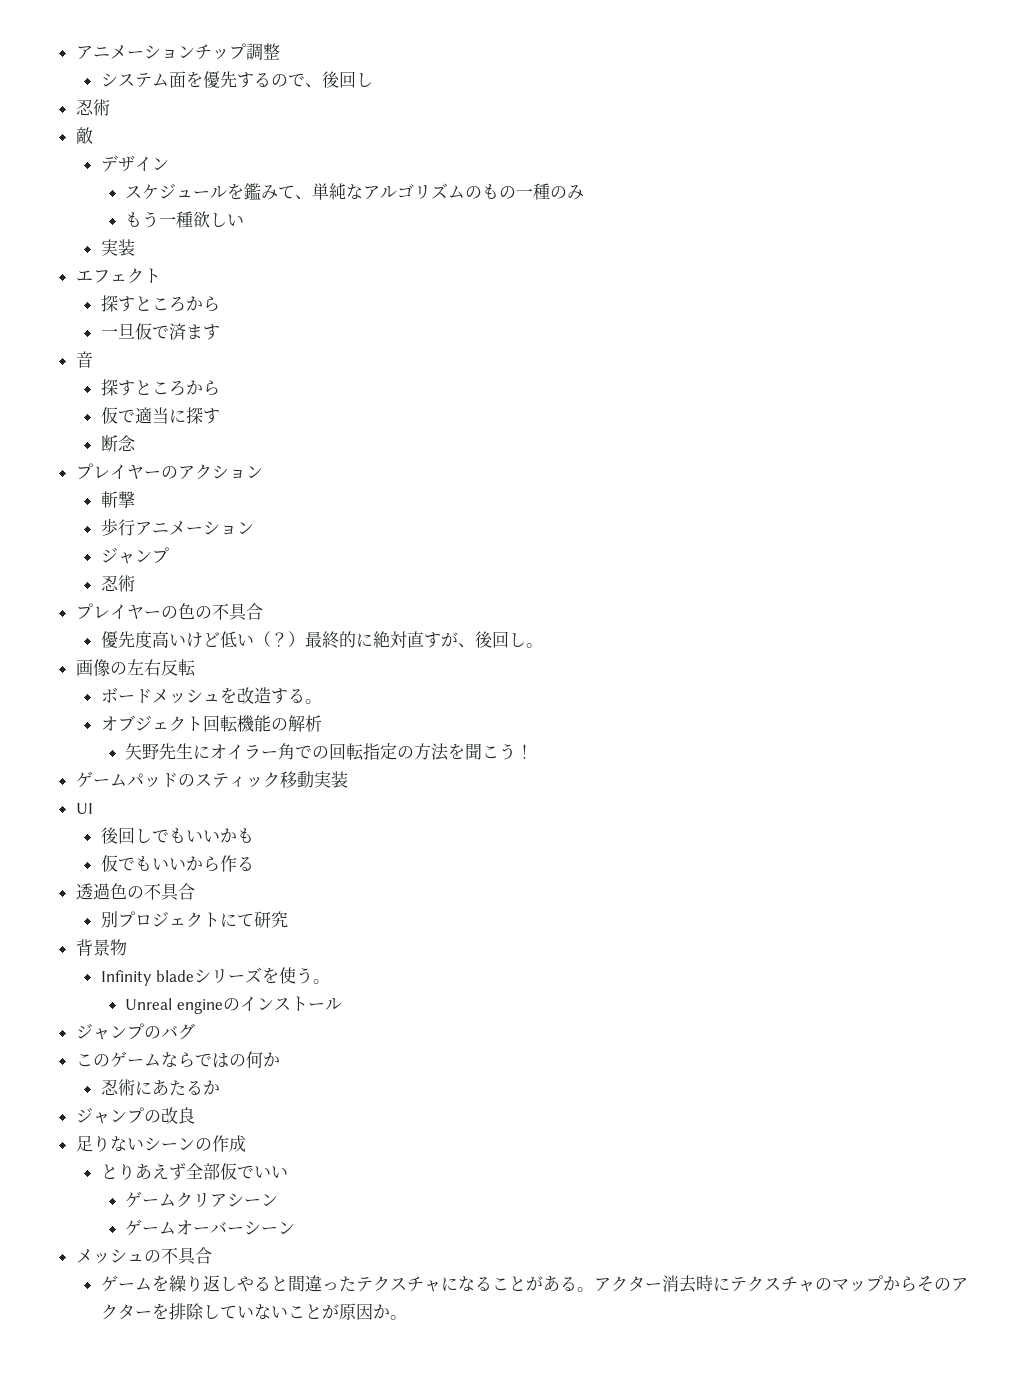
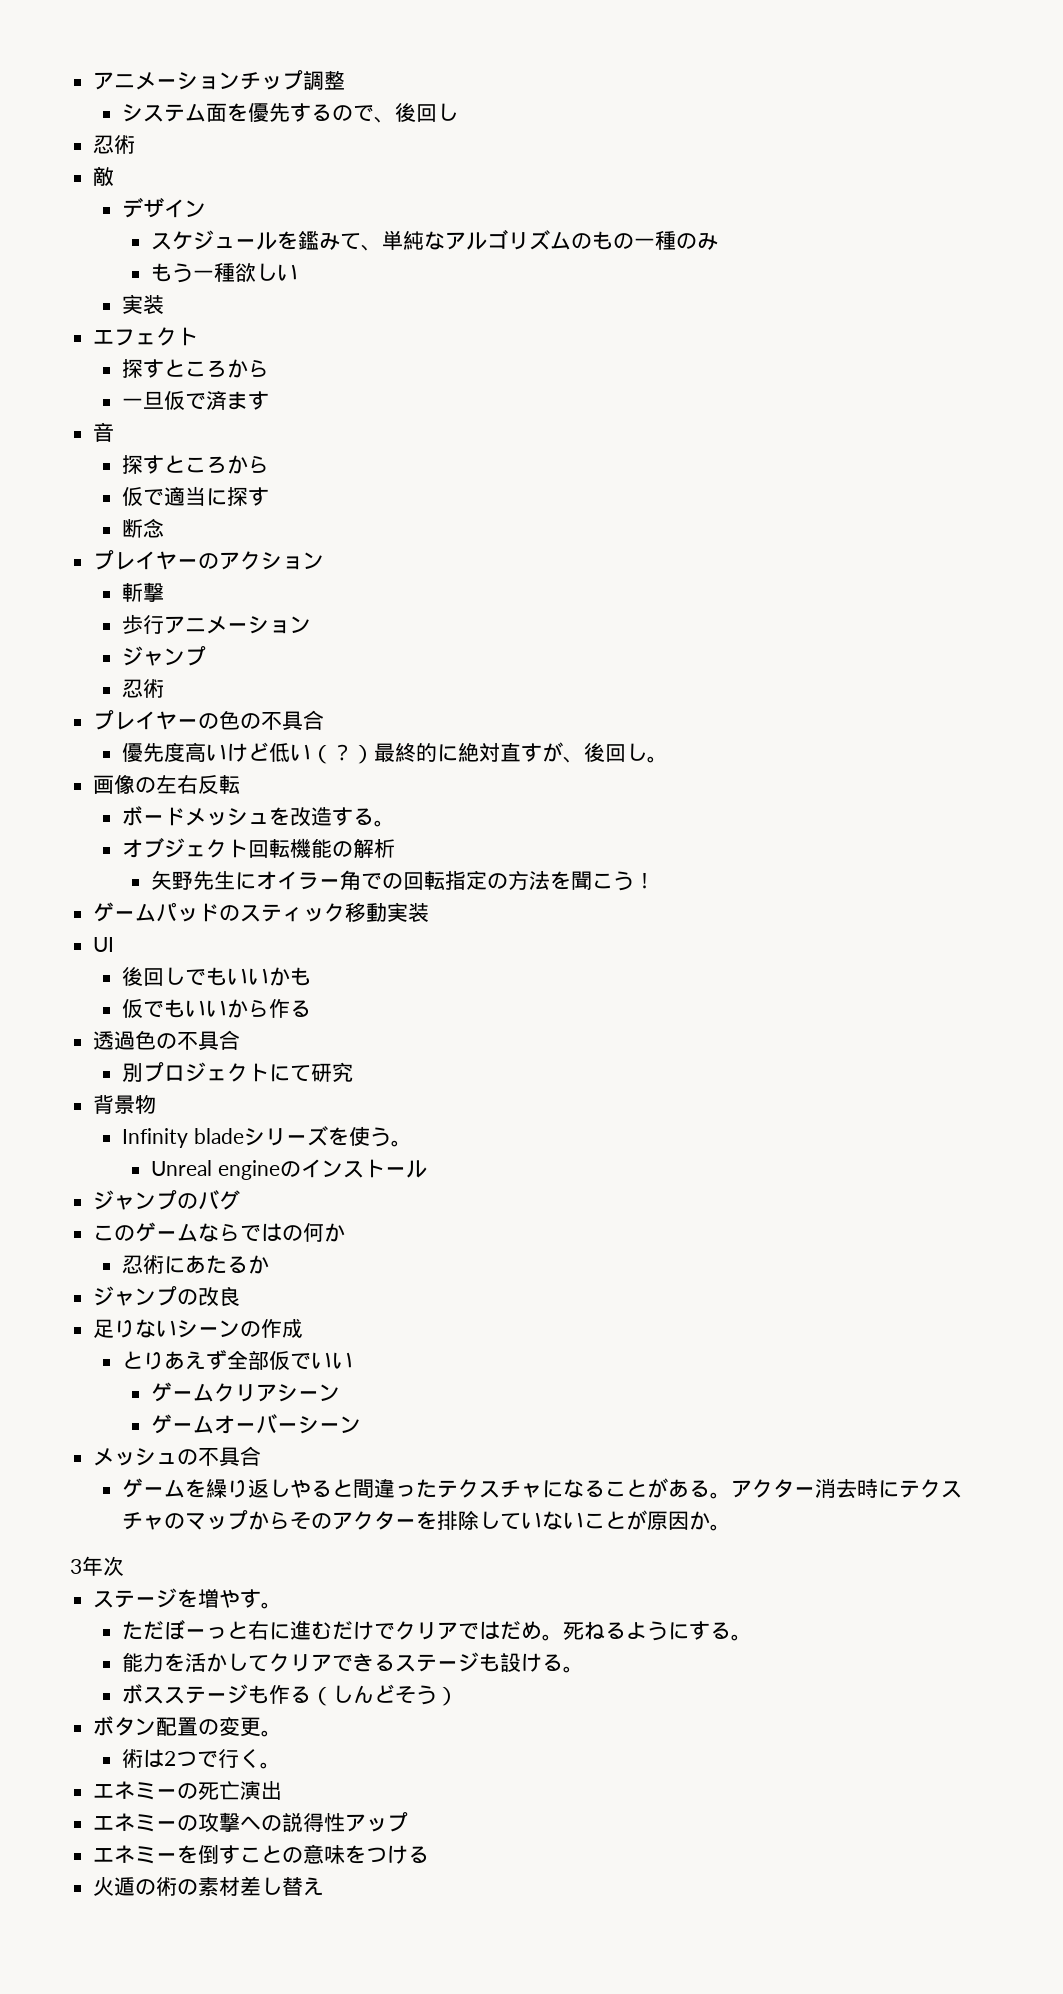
+ 3年次
+ ステージを増やす。
+ ただぼーっと右に進むだけでクリアではだめ。死ねるようにする。
+ 能力を活かしてクリアできるステージも設ける。
+ ボスステージも作る（しんどそう）
+ ボタン配置の変更。
+ 術は2つで行く。
+ エネミーの死亡演出
+ エネミーの攻撃への説得性アップ
+ エネミーを倒すことの意味をつける
+ 火遁の術の素材差し替え

